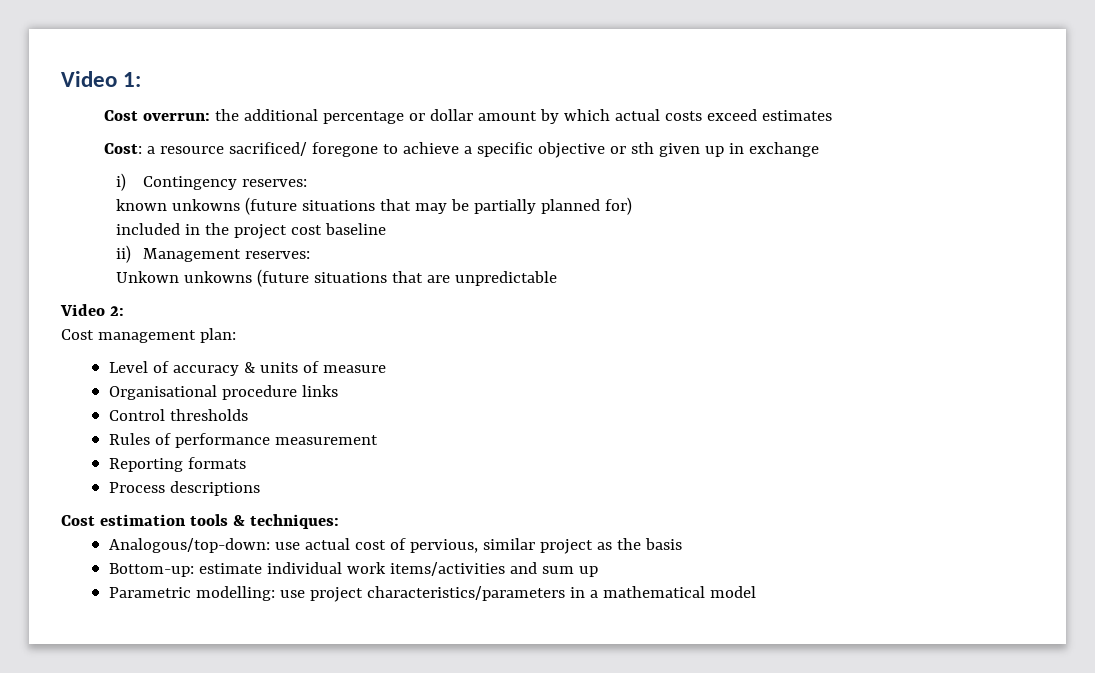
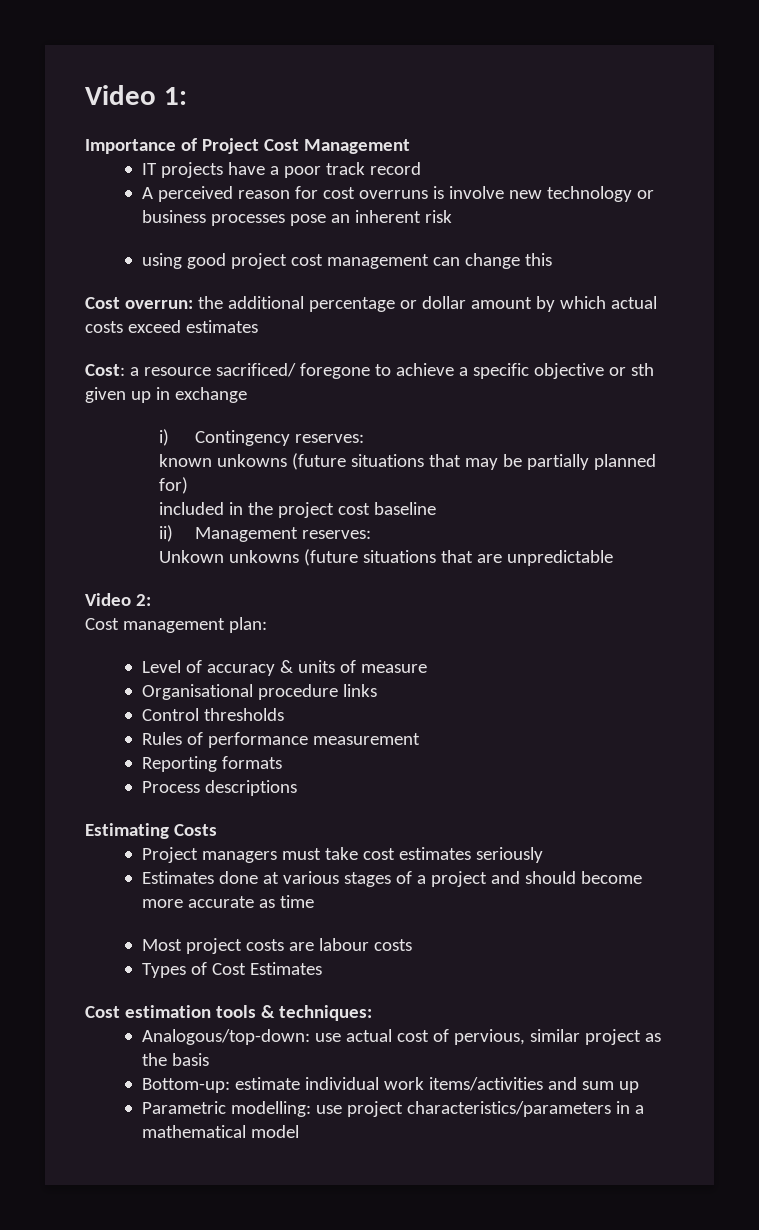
+ Importance of Project Cost Management
+ IT projects have a poor track record
+ A perceived reason for cost overruns is involve new technology or business processes pose an inherent risk
+ using good project cost management can change this
+ Estimating Costs
+ Project managers must take cost estimates seriously
+ Estimates done at various stages of a project and should become more accurate as time
+ Most project costs are labour costs
+ Types of Cost Estimates

